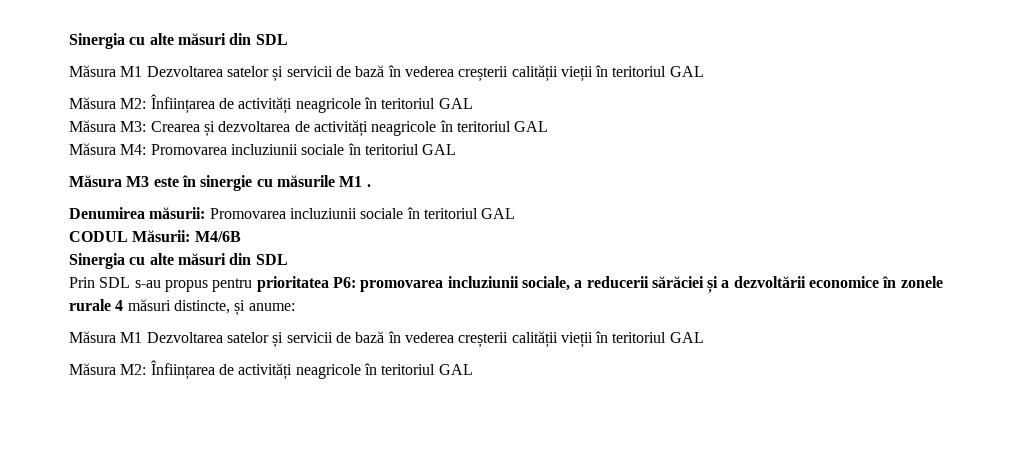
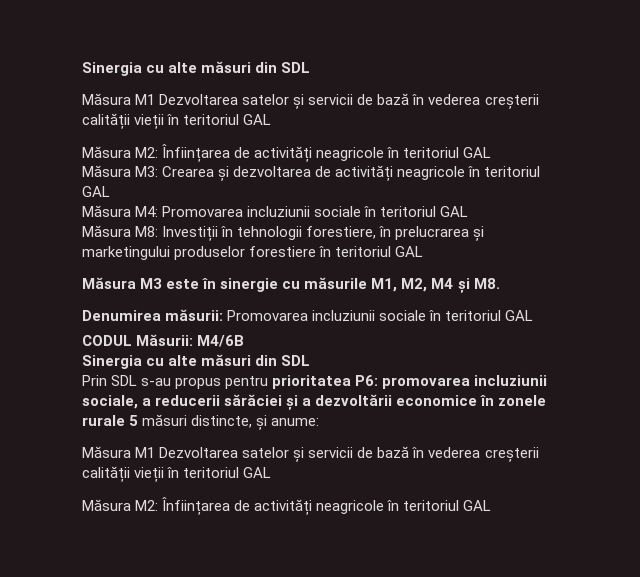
+ Măsura M8: Investiții în tehnologii forestiere, în prelucrarea și marketingului produselor forestiere în teritoriul GAL
- Măsura M3 este în sinergie cu măsurile M1 .
+ Măsura M3 este în sinergie cu măsurile M1, M2, M4 și M8.
- Prin SDL s-au propus pentru prioritatea P6: promovarea incluziunii sociale, a reducerii sărăciei și a dezvoltării economice în zonele rurale 4 măsuri distincte, și anume:
+ Prin SDL s-au propus pentru prioritatea P6: promovarea incluziunii sociale, a reducerii sărăciei și a dezvoltării economice în zonele rurale 5 măsuri distincte, și anume:

